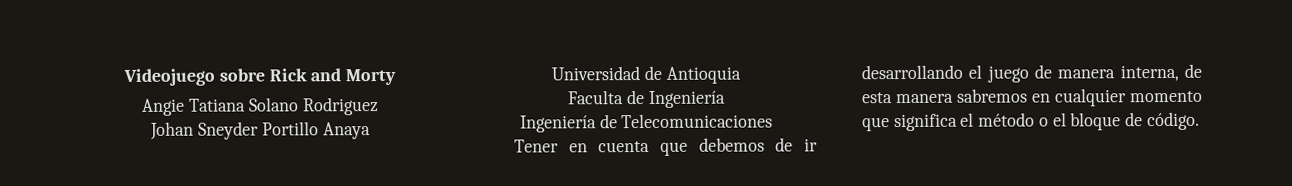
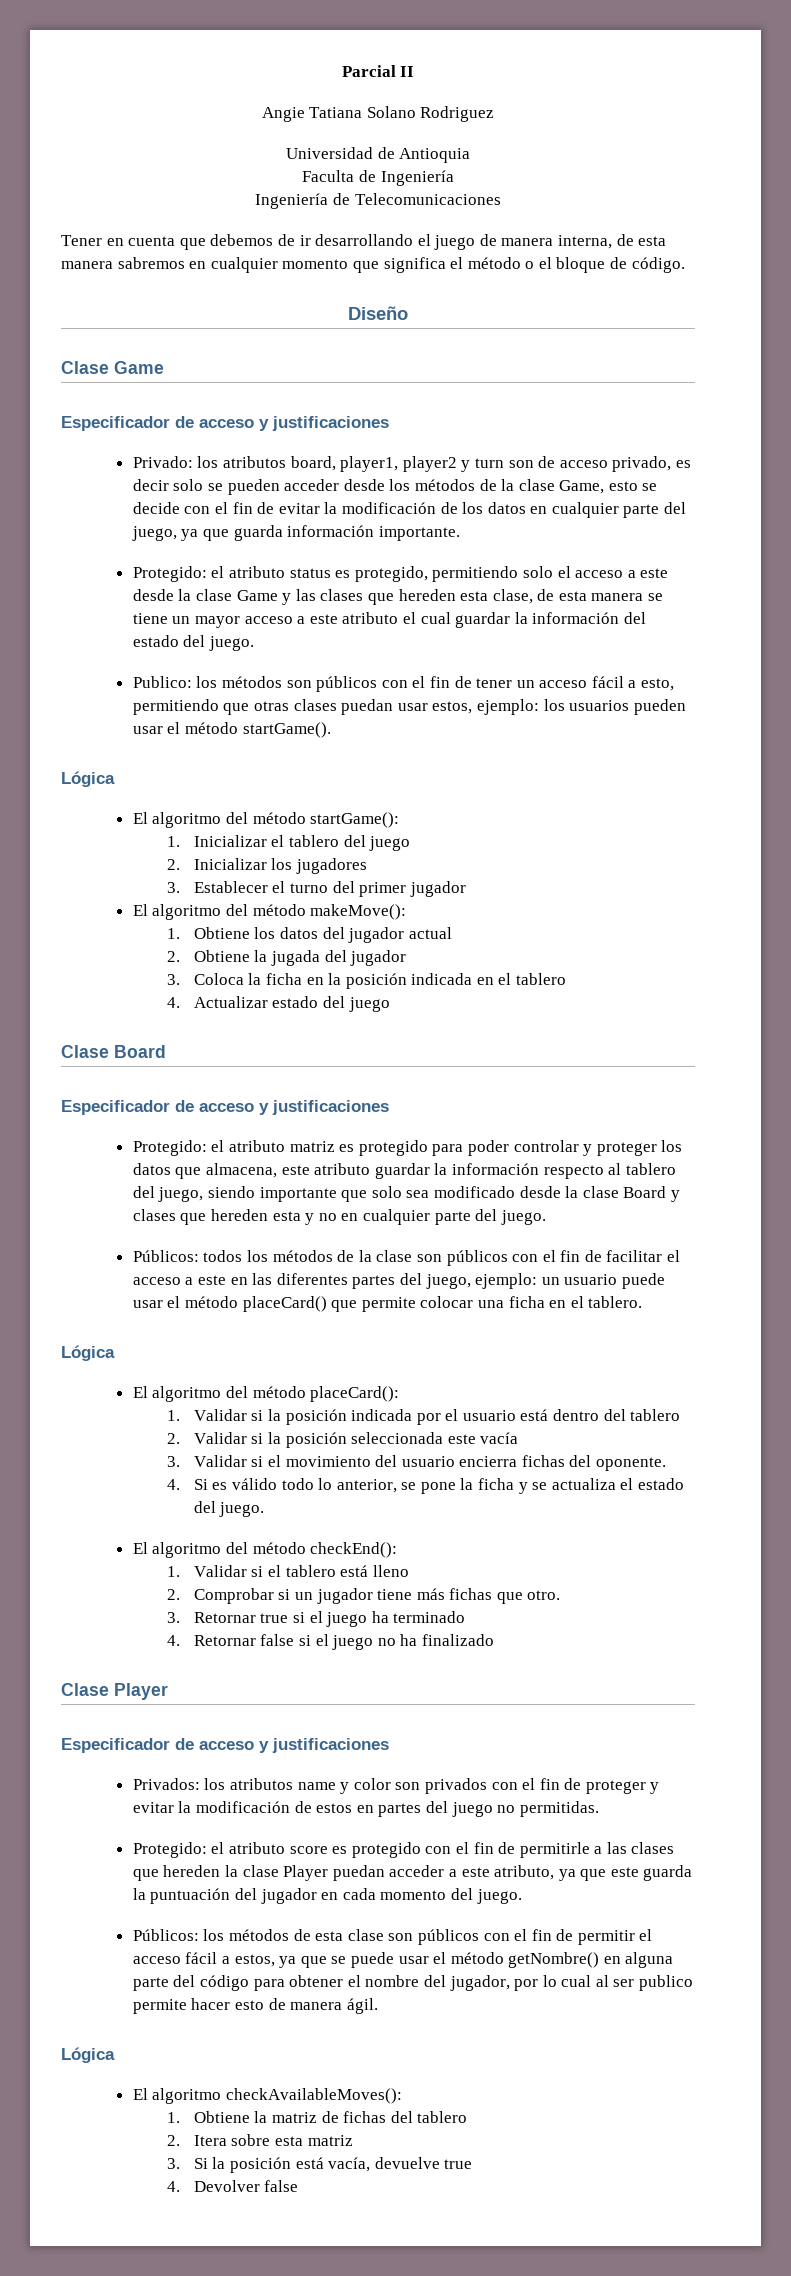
- Videojuego sobre Rick and Morty
+ Parcial II
- Johan Sneyder Portillo Anaya
+ Diseño
+ Clase Game
+ Especificador de acceso y justificaciones
+ Privado: los atributos board, player1, player2 y turn son de acceso privado, es decir solo se pueden acceder desde los métodos de la clase Game, esto se decide con el fin de evitar la modificación de los datos en cualquier parte del juego, ya que guarda información importante.
+ Protegido: el atributo status es protegido, permitiendo solo el acceso a este desde la clase Game y las clases que hereden esta clase, de esta manera se tiene un mayor acceso a este atributo el cual guardar la información del estado del juego.
+ Publico: los métodos son públicos con el fin de tener un acceso fácil a esto, permitiendo que otras clases puedan usar estos, ejemplo: los usuarios pueden usar el método startGame().
+ Lógica
+ El algoritmo del método startGame():
+ 1. Inicializar el tablero del juego
+ 2. Inicializar los jugadores
+ 3. Establecer el turno del primer jugador
+ El algoritmo del método makeMove():
+ 1. Obtiene los datos del jugador actual
+ 2. Obtiene la jugada del jugador
+ 3. Coloca la ficha en la posición indicada en el tablero
+ 4. Actualizar estado del juego
+ Clase Board
+ Especificador de acceso y justificaciones
+ Protegido: el atributo matriz es protegido para poder controlar y proteger los datos que almacena, este atributo guardar la información respecto al tablero del juego, siendo importante que solo sea modificado desde la clase Board y clases que hereden esta y no en cualquier parte del juego.
+ Públicos: todos los métodos de la clase son públicos con el fin de facilitar el acceso a este en las diferentes partes del juego, ejemplo: un usuario puede usar el método placeCard() que permite colocar una ficha en el tablero.
+ Lógica
+ El algoritmo del método placeCard():
+ 1. Validar si la posición indicada por el usuario está dentro del tablero
+ 2. Validar si la posición seleccionada este vacía
+ 3. Validar si el movimiento del usuario encierra fichas del oponente.
+ 4. Si es válido todo lo anterior, se pone la ficha y se actualiza el estado del juego.
+ El algoritmo del método checkEnd():
+ 1. Validar si el tablero está lleno
+ 2. Comprobar si un jugador tiene más fichas que otro.
+ 3. Retornar true si el juego ha terminado
+ 4. Retornar false si el juego no ha finalizado
+ Clase Player
+ Especificador de acceso y justificaciones
+ Privados: los atributos name y color son privados con el fin de proteger y evitar la modificación de estos en partes del juego no permitidas.
+ Protegido: el atributo score es protegido con el fin de permitirle a las clases que hereden la clase Player puedan acceder a este atributo, ya que este guarda la puntuación del jugador en cada momento del juego.
+ Públicos: los métodos de esta clase son públicos con el fin de permitir el acceso fácil a estos, ya que se puede usar el método getNombre() en alguna parte del código para obtener el nombre del jugador, por lo cual al ser publico permite hacer esto de manera ágil.
+ Lógica
+ El algoritmo checkAvailableMoves():
+ 1. Obtiene la matriz de fichas del tablero
+ 2. Itera sobre esta matriz
+ 3. Si la posición está vacía, devuelve true
+ 4. Devolver false

